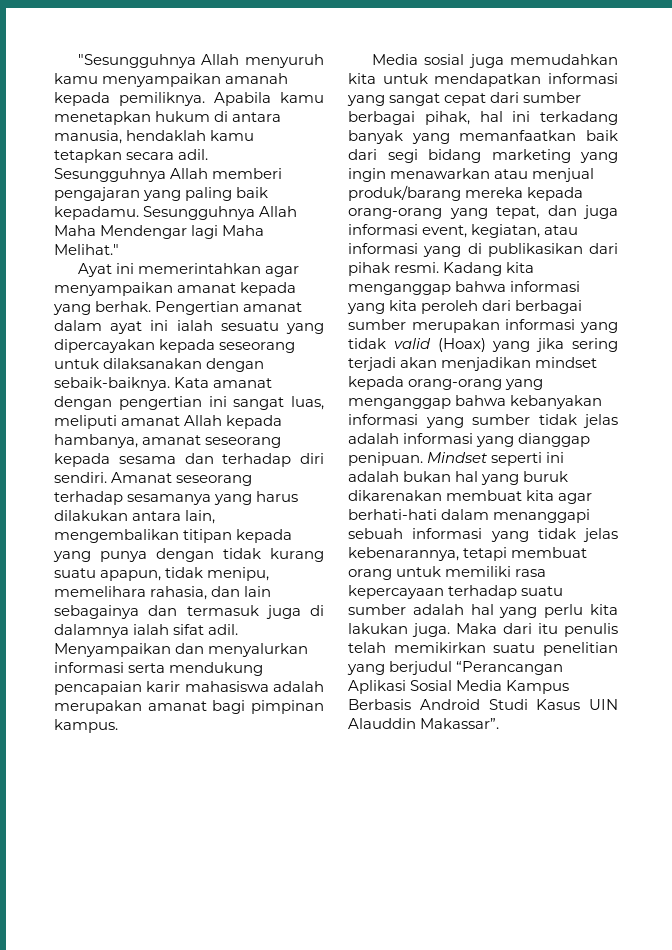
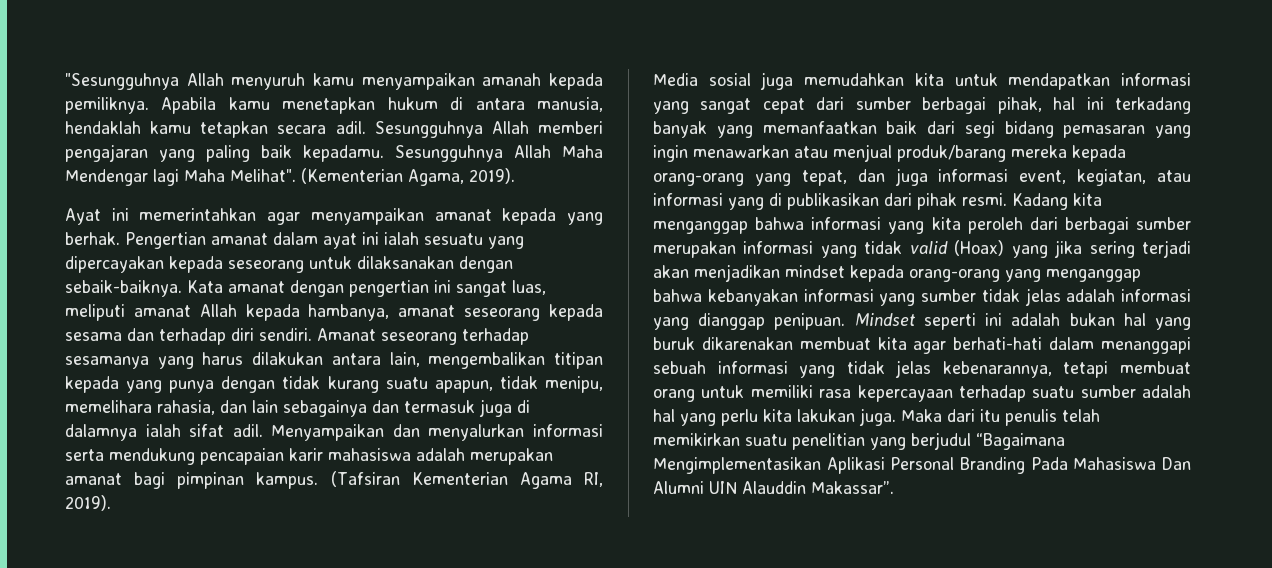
- Sesungguhnya Allah Maha Mendengar lagi Maha Melihat."
+ Sesungguhnya Allah Maha Mendengar lagi Maha Melihat". (Kementerian Agama, 2019).
+ (Tafsiran Kementerian Agama RI, 2019).
- Media sosial juga memudahkan kita untuk mendapatkan informasi yang sangat cepat dari sumber berbagai pihak, hal ini terkadang banyak yang memanfaatkan baik dari segi bidang marketing yang ingin menawarkan atau menjual produk/barang mereka kepada orang-orang yang tepat, dan juga informasi event, kegiatan, atau informasi yang di publikasikan dari pihak resmi.
+ Media sosial juga memudahkan kita untuk mendapatkan informasi yang sangat cepat dari sumber berbagai pihak, hal ini terkadang banyak yang memanfaatkan baik dari segi bidang pemasaran yang ingin menawarkan atau menjual produk/barang mereka kepada orang-orang yang tepat, dan juga informasi event, kegiatan, atau informasi yang di publikasikan dari pihak resmi.
- Maka dari itu penulis telah memikirkan suatu penelitian yang berjudul “Perancangan Aplikasi Sosial Media Kampus Berbasis Android Studi Kasus UIN Alauddin Makassar”.
+ Maka dari itu penulis telah memikirkan suatu penelitian yang berjudul “Bagaimana Mengimplementasikan Aplikasi Personal Branding Pada Mahasiswa Dan Alumni UIN Alauddin Makassar”.

